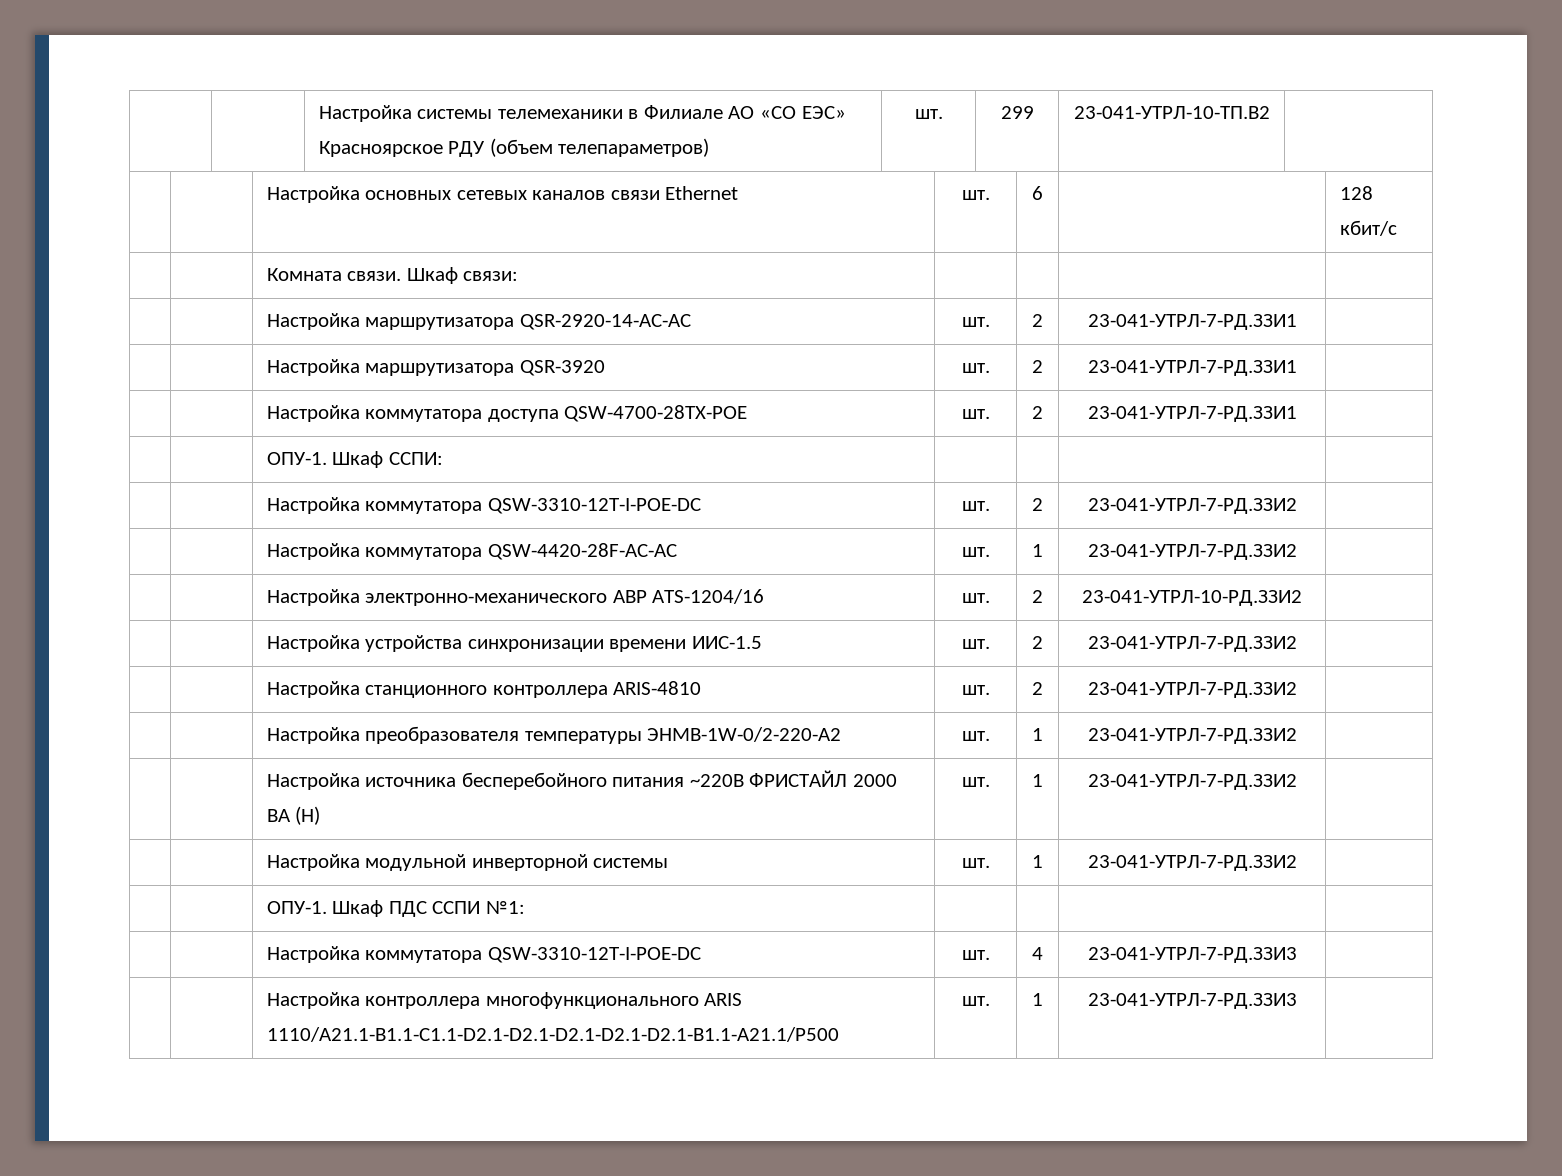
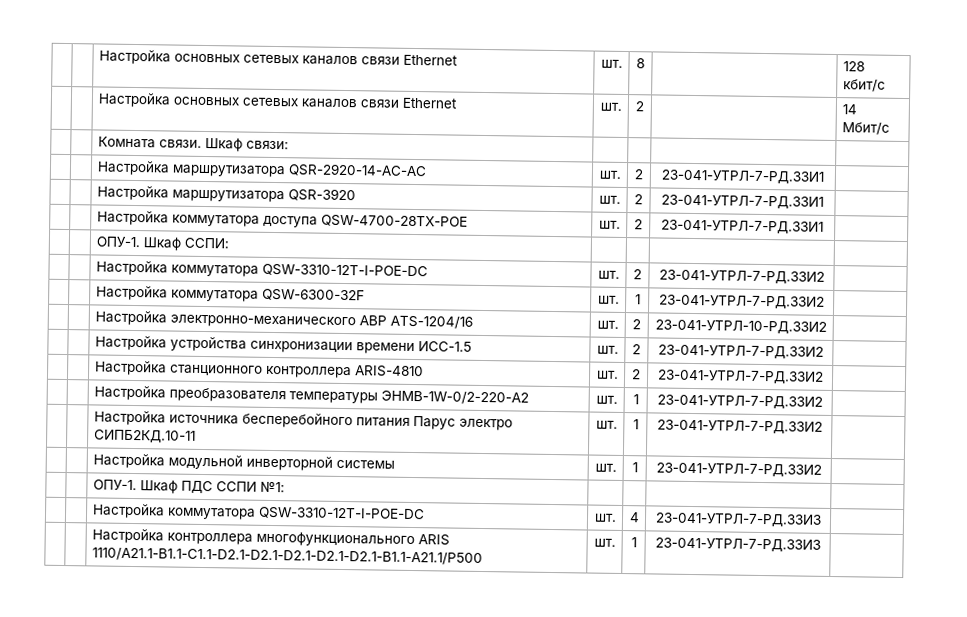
- | | Настройка системы телемеханики в Филиале АО «СО ЕЭС» Красноярское РДУ (объем телепараметров) | шт. | 299 | 23-041-УТРЛ-10-ТП.В2 |
- | | Настройка основных сетевых каналов связи Ethernet | шт. | 6 | | 128 кбит/с
+ | | Настройка основных сетевых каналов связи Ethernet | шт. | 8 | | 128 кбит/с
+ | | Настройка основных сетевых каналов связи Ethernet | шт. | 2 | | 14 Мбит/с
- | | Настройка коммутатора QSW-4420-28F-AC-АC | шт. | 1 | 23-041-УТРЛ-7-РД.ЗЗИ2 |
+ | | Настройка коммутатора QSW-6300-32F | шт. | 1 | 23-041-УТРЛ-7-РД.ЗЗИ2 |
- | | Настройка устройства синхронизации времени ИИС-1.5 | шт. | 2 | 23-041-УТРЛ-7-РД.ЗЗИ2 |
+ | | Настройка устройства синхронизации времени ИСС-1.5 | шт. | 2 | 23-041-УТРЛ-7-РД.ЗЗИ2 |
- | | Настройка источника бесперебойного питания ~220В ФРИСТАЙЛ 2000 ВА (Н) | шт. | 1 | 23-041-УТРЛ-7-РД.ЗЗИ2 |
+ | | Настройка источника бесперебойного питания Парус электро СИПБ2КД.10-11 | шт. | 1 | 23-041-УТРЛ-7-РД.ЗЗИ2 |

